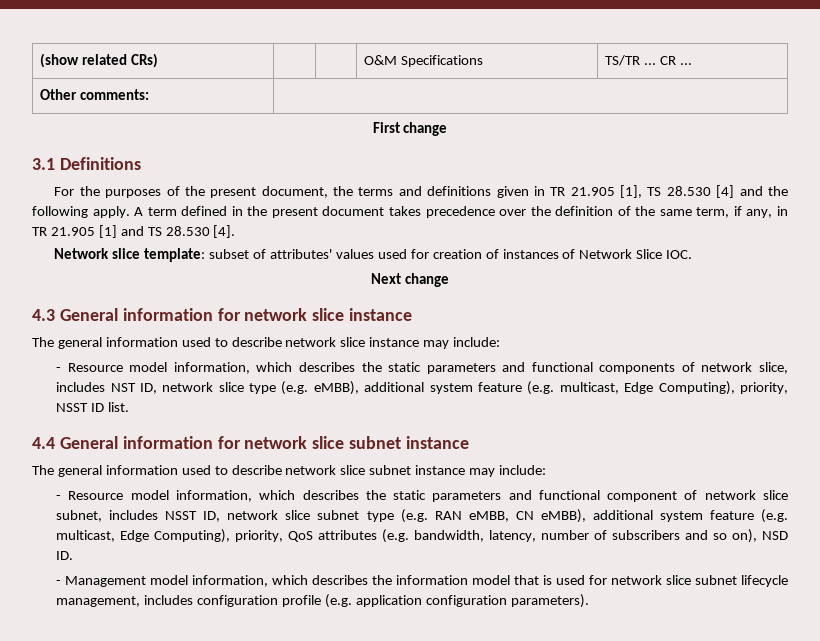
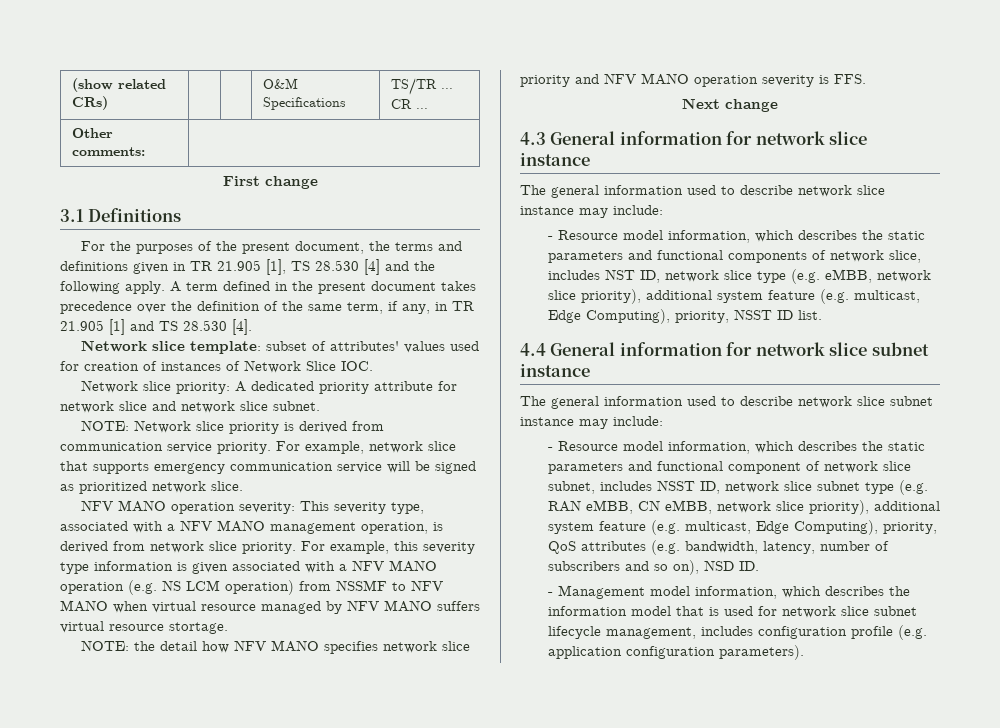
+ Network slice priority: A dedicated priority attribute for network slice and network slice subnet.
+ NOTE: Network slice priority is derived from communication service priority. For example, network slice that supports emergency communication service will be signed as prioritized network slice.
+ NFV MANO operation severity: This severity type, associated with a NFV MANO management operation, is derived from network slice priority. For example, this severity type information is given associated with a NFV MANO operation (e.g. NS LCM operation) from NSSMF to NFV MANO when virtual resource managed by NFV MANO suffers virtual resource stortage.
+ NOTE: the detail how NFV MANO specifies network slice priority and NFV MANO operation severity is FFS.
- - Resource model information, which describes the static parameters and functional components of network slice, includes NST ID, network slice type (e.g. eMBB), additional system feature (e.g. multicast, Edge Computing), priority, NSST ID list.
+ - Resource model information, which describes the static parameters and functional components of network slice, includes NST ID, network slice type (e.g. eMBB, network slice priority), additional system feature (e.g. multicast, Edge Computing), priority, NSST ID list.
- - Resource model information, which describes the static parameters and functional component of network slice subnet, includes NSST ID, network slice subnet type (e.g. RAN eMBB, CN eMBB), additional system feature (e.g. multicast, Edge Computing), priority, QoS attributes (e.g. bandwidth, latency, number of subscribers and so on), NSD ID.
+ - Resource model information, which describes the static parameters and functional component of network slice subnet, includes NSST ID, network slice subnet type (e.g. RAN eMBB, CN eMBB, network slice priority), additional system feature (e.g. multicast, Edge Computing), priority, QoS attributes (e.g. bandwidth, latency, number of subscribers and so on), NSD ID.

